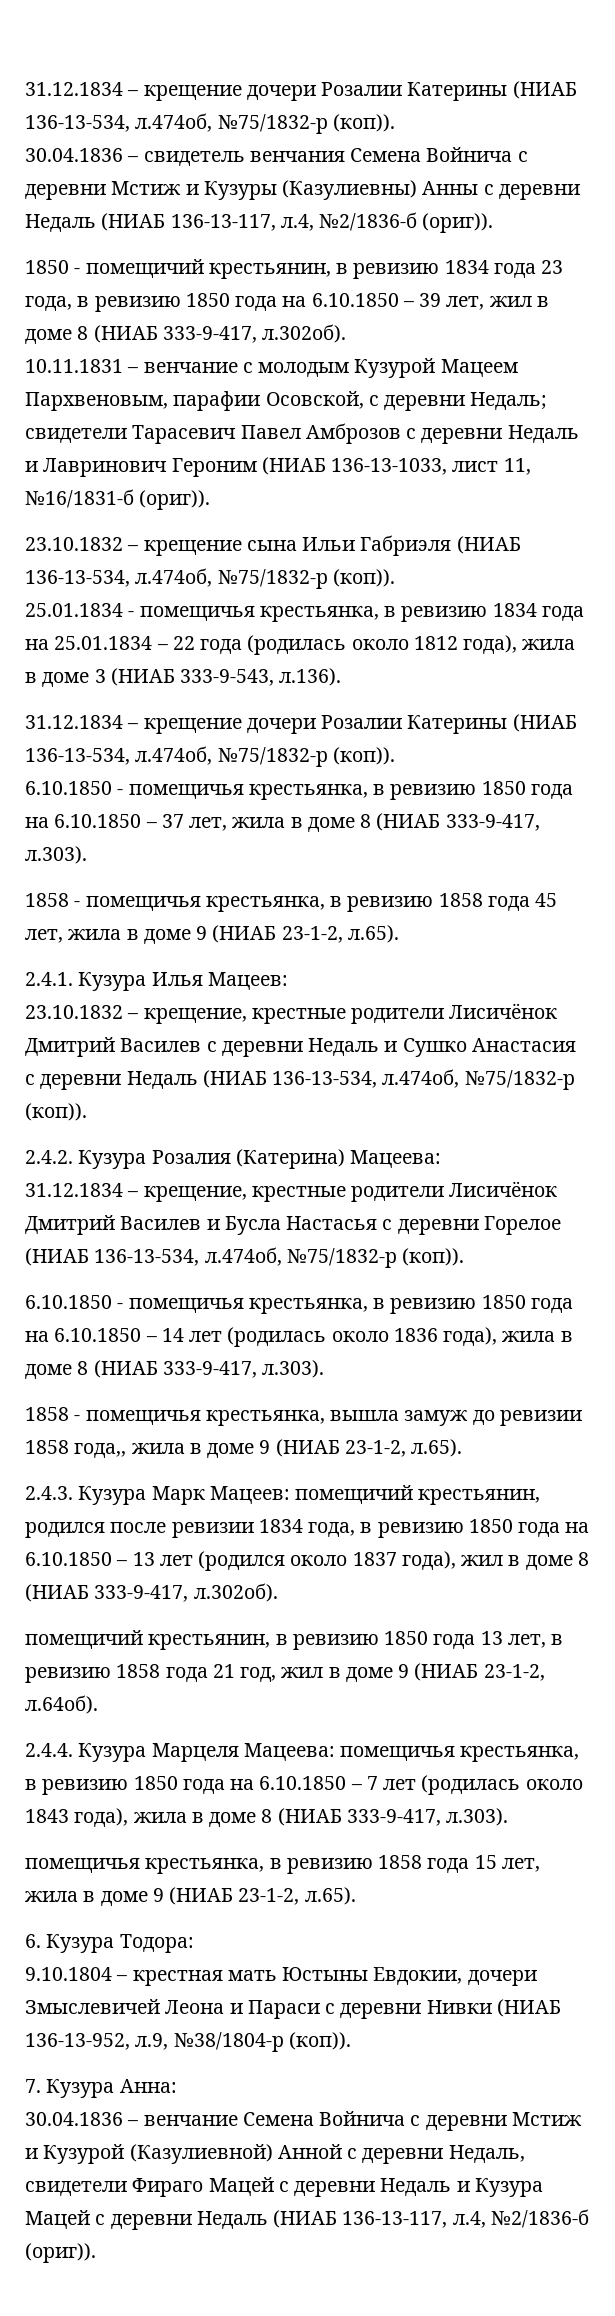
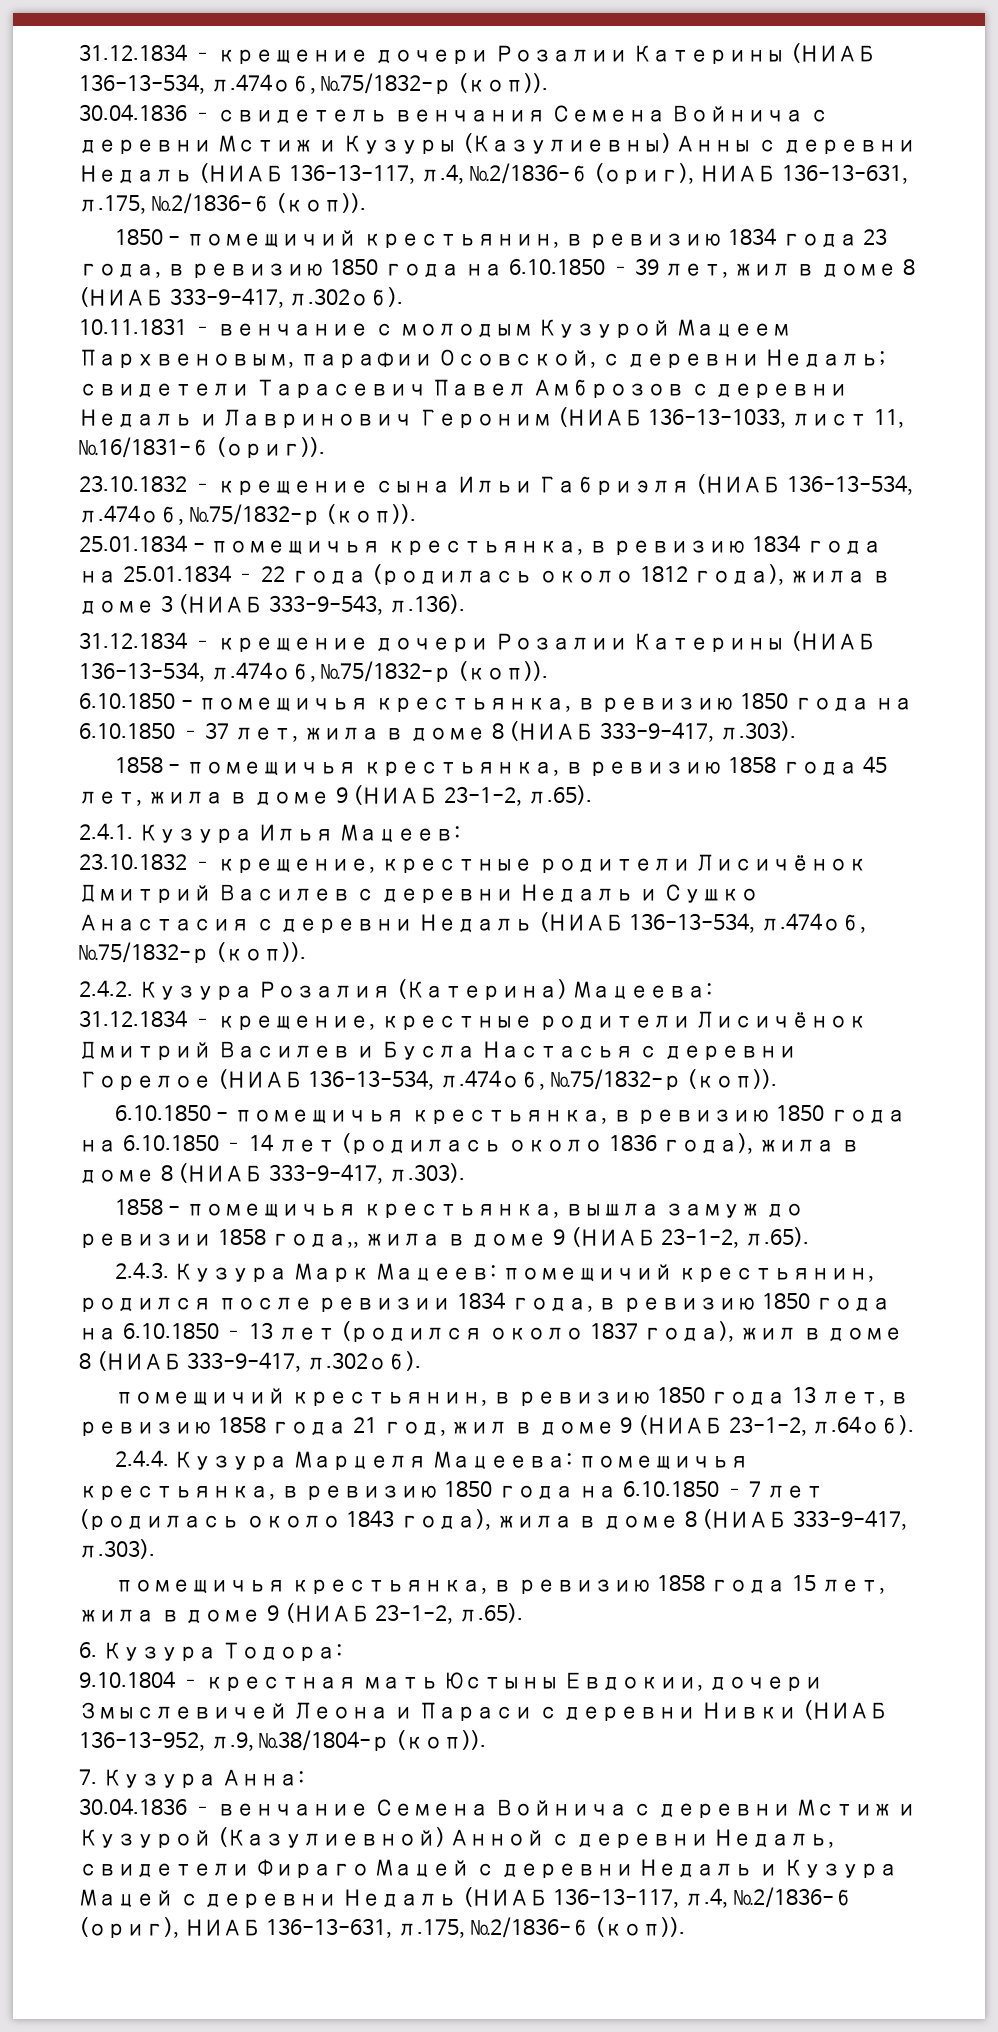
- 30.04.1836 – свидетель венчания Семена Войнича с деревни Мстиж и Кузуры (Казулиевны) Анны с деревни Недаль (НИАБ 136-13-117, л.4, №2/1836-б (ориг)).
+ 30.04.1836 – свидетель венчания Семена Войнича с деревни Мстиж и Кузуры (Казулиевны) Анны с деревни Недаль (НИАБ 136-13-117, л.4, №2/1836-б (ориг), НИАБ 136-13-631, л.175, №2/1836-б (коп)).
- 30.04.1836 – венчание Семена Войнича с деревни Мстиж и Кузурой (Казулиевной) Анной с деревни Недаль, свидетели Фираго Мацей с деревни Недаль и Кузура Мацей с деревни Недаль (НИАБ 136-13-117, л.4, №2/1836-б (ориг)).
+ 30.04.1836 – венчание Семена Войнича с деревни Мстиж и Кузурой (Казулиевной) Анной с деревни Недаль, свидетели Фираго Мацей с деревни Недаль и Кузура Мацей с деревни Недаль (НИАБ 136-13-117, л.4, №2/1836-б (ориг), НИАБ 136-13-631, л.175, №2/1836-б (коп)).

